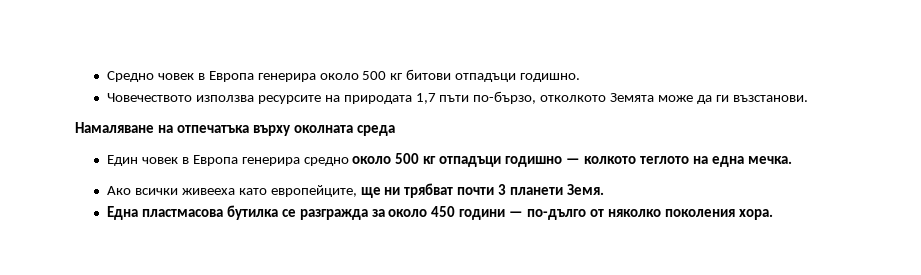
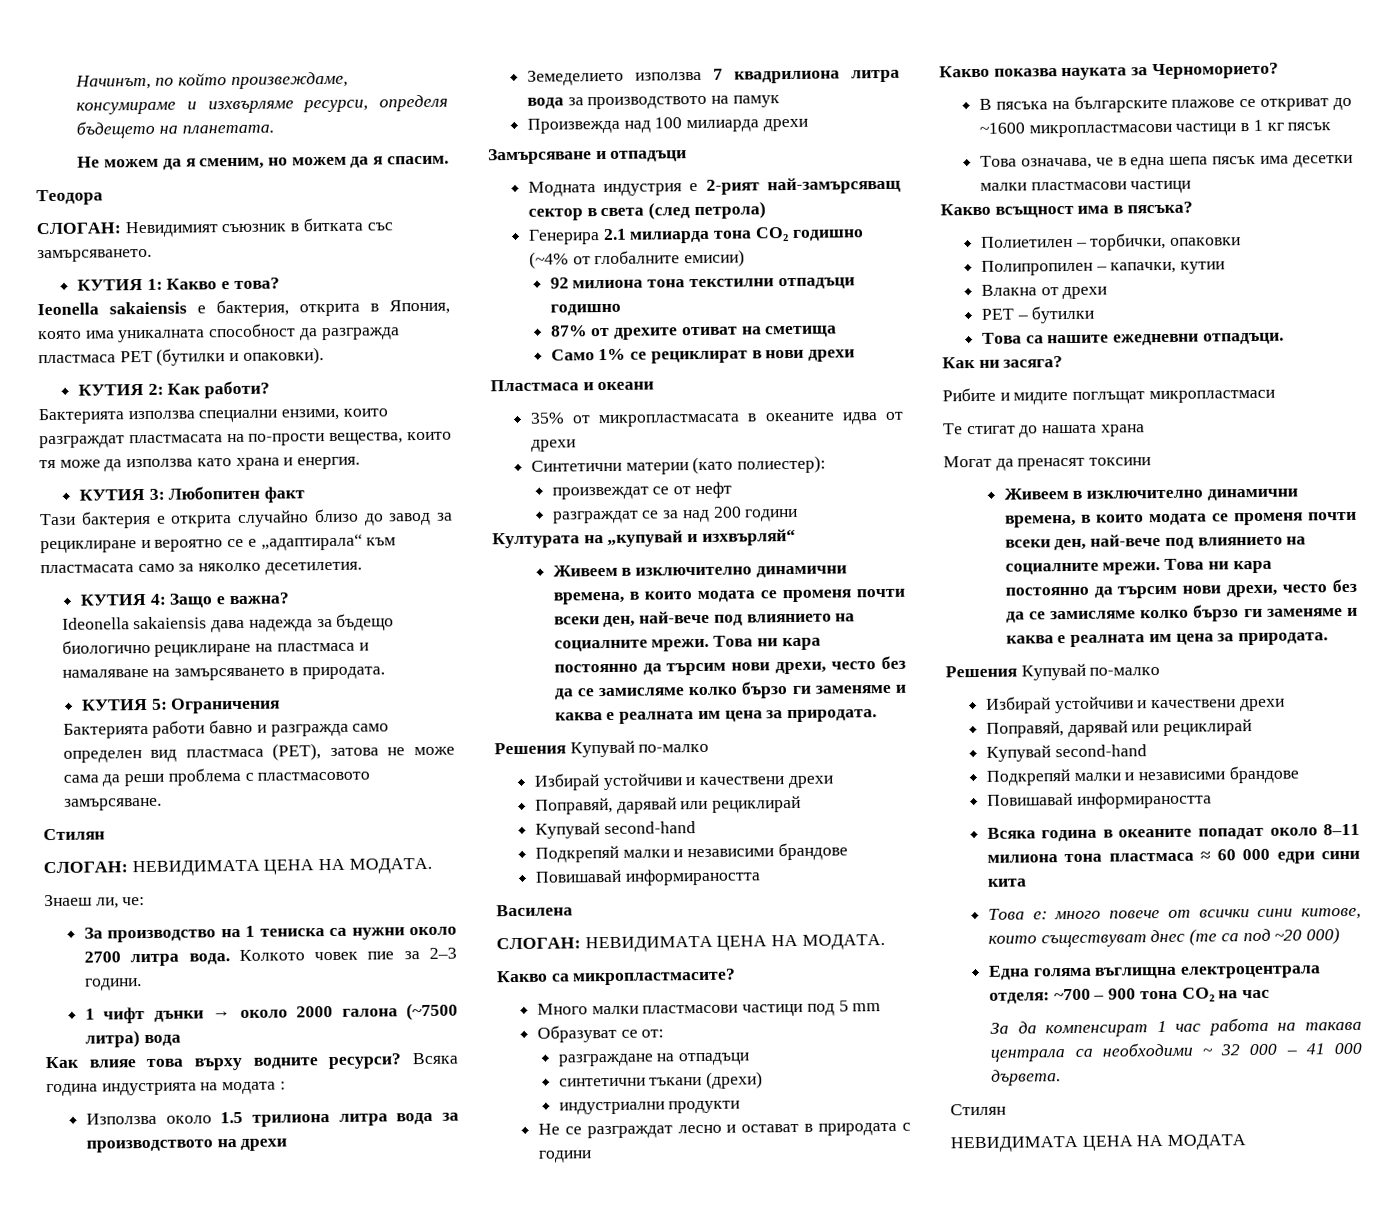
- Средно човек в Европа генерира около 500 кг битови отпадъци годишно.
- Човечеството използва ресурсите на природата 1,7 пъти по-бързо, отколкото Земята може да ги възстанови.
- Намаляване на отпечатъка върху околната среда
- Един човек в Европа генерира средно около 500 кг отпадъци годишно — колкото теглото на една мечка.
- Ако всички живееха като европейците, ще ни трябват почти 3 планети Земя.
- Една пластмасова бутилка се разгражда за около 450 години — по-дълго от няколко поколения хора.
+ Начинът, по който произвеждаме, консумираме и изхвърляме ресурси, определя бъдещето на планетата.
+ Не можем да я сменим, но можем да я спасим.
+ Теодора
+ СЛОГАН: Невидимият съюзник в битката със замърсяването.
+ КУТИЯ 1: Какво е това?
+ Ieonella sakaiensis е бактерия, открита в Япония, която има уникалната способност да разгражда пластмаса PET (бутилки и опаковки).
+ КУТИЯ 2: Как работи?
+ Бактерията използва специални ензими, които разграждат пластмасата на по-прости вещества, които тя може да използва като храна и енергия.
+ КУТИЯ 3: Любопитен факт
+ Тази бактерия е открита случайно близо до завод за рециклиране и вероятно се е „адаптирала“ към пластмасата само за няколко десетилетия.
+ КУТИЯ 4: Защо е важна?
+ Ideonella sakaiensis дава надежда за бъдещо биологично рециклиране на пластмаса и намаляване на замърсяването в природата.
+ КУТИЯ 5: Ограничения
+ Бактерията работи бавно и разгражда само определен вид пластмаса (PET), затова не може сама да реши проблема с пластмасовото замърсяване.
+ Стилян
+ СЛОГАН: НЕВИДИМАТА ЦЕНА НА МОДАТА.
+ Знаеш ли, че:
+ За производство на 1 тениска са нужни около 2700 литра вода. Колкото човек пие за 2–3 години.
+ 1 чифт дънки → около 2000 галона (~7500 литра) вода
+ Как влияе това върху водните ресурси? Всяка година индустрията на модата :
+ Използва около 1.5 трилиона литра вода за производството на дрехи
+ Земеделието използва 7 квадрилиона литра вода за производството на памук
+ Произвежда над 100 милиарда дрехи
+ Замърсяване и отпадъци
+ Модната индустрия е 2-рият най-замърсяващ сектор в света (след петрола)
+ Генерира 2.1 милиарда тона CO₂ годишно (~4% от глобалните емисии)
+ 92 милиона тона текстилни отпадъци годишно
+ 87% от дрехите отиват на сметища
+ Само 1% се рециклират в нови дрехи
+ Пластмаса и океани
+ 35% от микропластмасата в океаните идва от дрехи
+ Синтетични материи (като полиестер):
+ произвеждат се от нефт
+ разграждат се за над 200 години
+ Културата на „купувай и изхвърляй“
+ Живеем в изключително динамични времена, в които модата се променя почти всеки ден, най-вече под влиянието на социалните мрежи. Това ни кара постоянно да търсим нови дрехи, често без да се замисляме колко бързо ги заменяме и каква е реалната им цена за природата.
+ Решения Купувай по-малко
+ Избирай устойчиви и качествени дрехи
+ Поправяй, дарявай или рециклирай
+ Купувай second-hand
+ Подкрепяй малки и независими брандове
+ Повишавай информираността
+ Василена
+ СЛОГАН: НЕВИДИМАТА ЦЕНА НА МОДАТА.
+ Какво са микропластмасите?
+ Много малки пластмасови частици под 5 mm
+ Образуват се от:
+ разграждане на отпадъци
+ синтетични тъкани (дрехи)
+ индустриални продукти
+ Не се разграждат лесно и остават в природата с години
+ Какво показва науката за Черноморието?
+ В пясъка на българските плажове се откриват до ~1600 микропластмасови частици в 1 кг пясък
+ Това означава, че в една шепа пясък има десетки малки пластмасови частици
+ Какво всъщност има в пясъка?
+ Полиетилен – торбички, опаковки
+ Полипропилен – капачки, кутии
+ Влакна от дрехи
+ PET – бутилки
+ Това са нашите ежедневни отпадъци.
+ Как ни засяга?
+ Рибите и мидите поглъщат микропластмаси
+ Те стигат до нашата храна
+ Могат да пренасят токсини
+ Живеем в изключително динамични времена, в които модата се променя почти всеки ден, най-вече под влиянието на социалните мрежи. Това ни кара постоянно да търсим нови дрехи, често без да се замисляме колко бързо ги заменяме и каква е реалната им цена за природата.
+ Решения Купувай по-малко
+ Избирай устойчиви и качествени дрехи
+ Поправяй, дарявай или рециклирай
+ Купувай second-hand
+ Подкрепяй малки и независими брандове
+ Повишавай информираността
+ Всяка година в океаните попадат около 8–11 милиона тона пластмаса ≈ 60 000 едри сини кита
+ Това е: много повече от всички сини китове, които съществуват днес (те са под ~20 000)
+ Една голяма въглищна електроцентрала отделя: ~700 – 900 тона CO₂ на час
+ За да компенсират 1 час работа на такава централа са необходими ~ 32 000 – 41 000 дървета.
+ Стилян
+ НЕВИДИМАТА ЦЕНА НА МОДАТА

